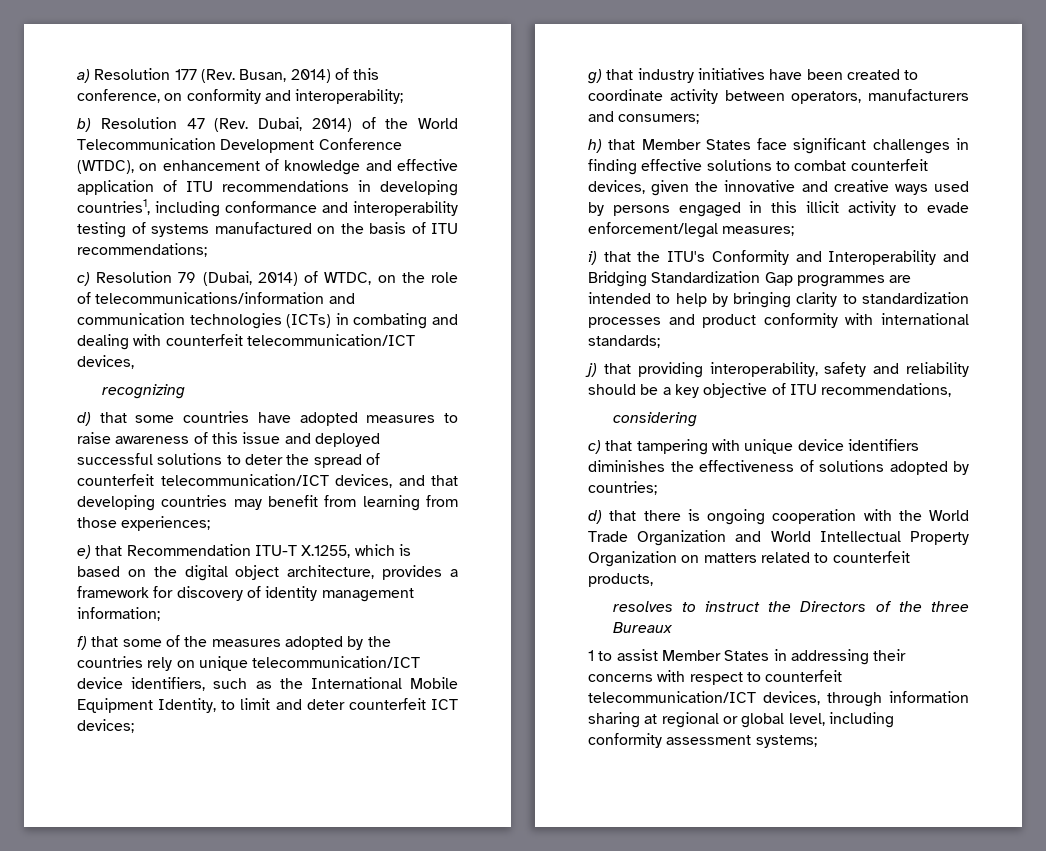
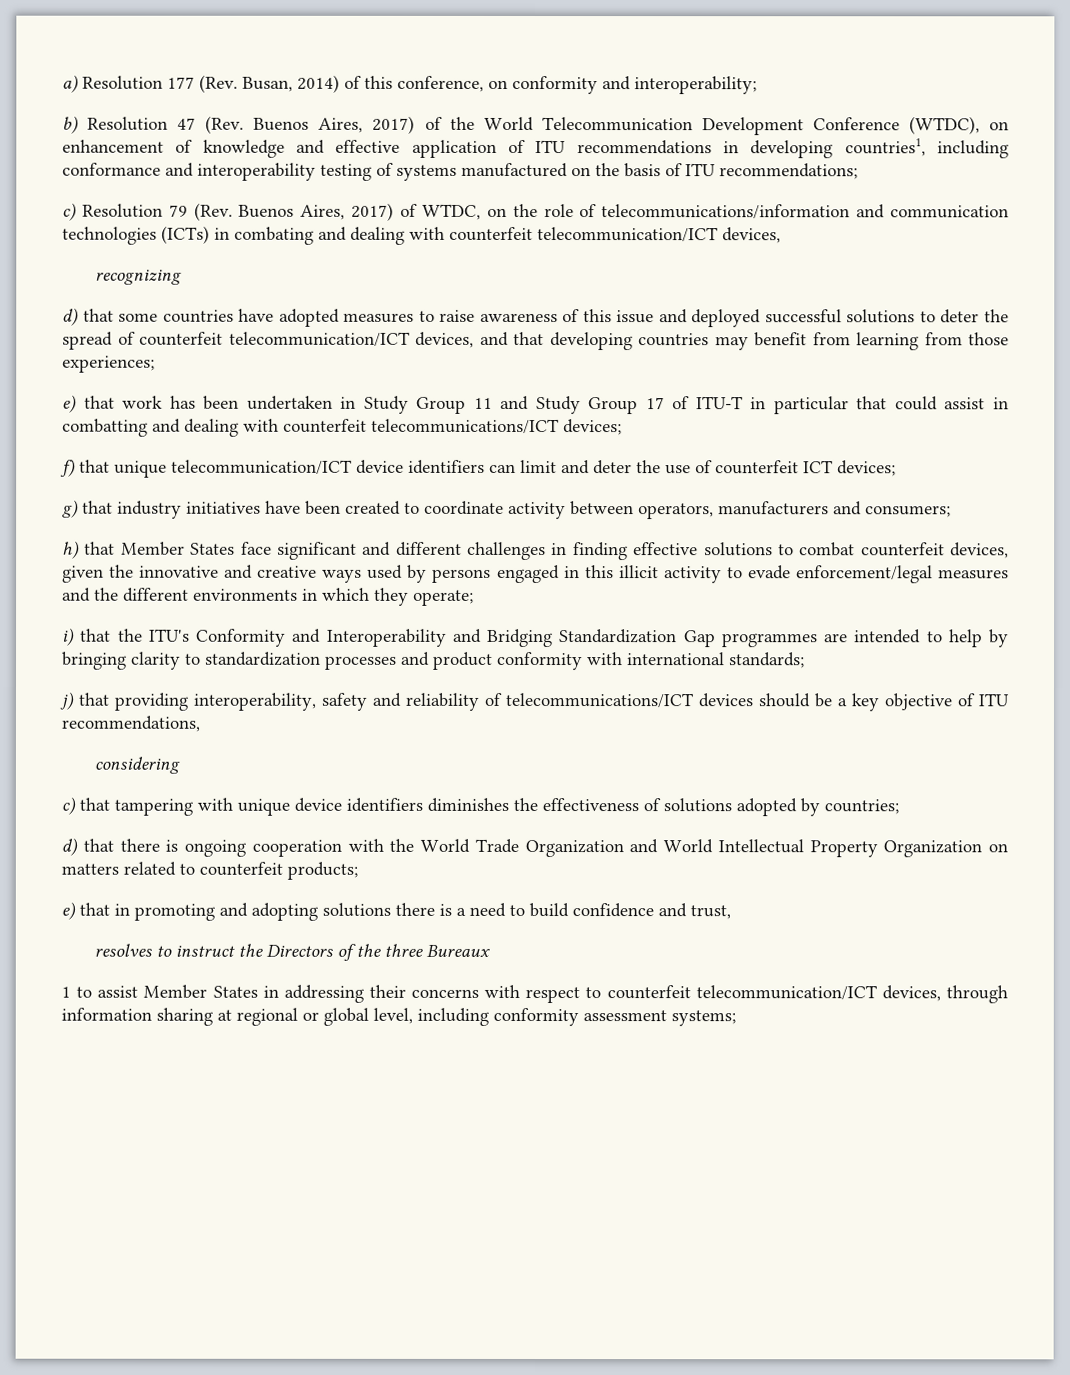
- b) Resolution 47 (Rev. Dubai, 2014) of the World Telecommunication Development Conference (WTDC), on enhancement of knowledge and effective application of ITU recommendations in developing countries1, including conformance and interoperability testing of systems manufactured on the basis of ITU recommendations;
+ b) Resolution 47 (Rev. Buenos Aires, 2017) of the World Telecommunication Development Conference (WTDC), on enhancement of knowledge and effective application of ITU recommendations in developing countries1, including conformance and interoperability testing of systems manufactured on the basis of ITU recommendations;
- c) Resolution 79 (Dubai, 2014) of WTDC, on the role of telecommunications/information and communication technologies (ICTs) in combating and dealing with counterfeit telecommunication/ICT devices,
+ c) Resolution 79 (Rev. Buenos Aires, 2017) of WTDC, on the role of telecommunications/information and communication technologies (ICTs) in combating and dealing with counterfeit telecommunication/ICT devices,
- e) that Recommendation ITU-T X.1255, which is based on the digital object architecture, provides a framework for discovery of identity management information;
- f) that some of the measures adopted by the countries rely on unique telecommunication/ICT device identifiers, such as the International Mobile Equipment Identity, to limit and deter counterfeit ICT devices;
+ e) that work has been undertaken in Study Group 11 and Study Group 17 of ITU-T in particular that could assist in combatting and dealing with counterfeit telecommunications/ICT devices;
+ f) that unique telecommunication/ICT device identifiers can limit and deter the use of counterfeit ICT devices;
- h) that Member States face significant challenges in finding effective solutions to combat counterfeit devices, given the innovative and creative ways used by persons engaged in this illicit activity to evade enforcement/legal measures;
+ h) that Member States face significant and different challenges in finding effective solutions to combat counterfeit devices, given the innovative and creative ways used by persons engaged in this illicit activity to evade enforcement/legal measures and the different environments in which they operate;
- j) that providing interoperability, safety and reliability should be a key objective of ITU recommendations,
+ j) that providing interoperability, safety and reliability of telecommunications/ICT devices should be a key objective of ITU recommendations,
- d) that there is ongoing cooperation with the World Trade Organization and World Intellectual Property Organization on matters related to counterfeit products,
+ d) that there is ongoing cooperation with the World Trade Organization and World Intellectual Property Organization on matters related to counterfeit products;
+ e) that in promoting and adopting solutions there is a need to build confidence and trust,

